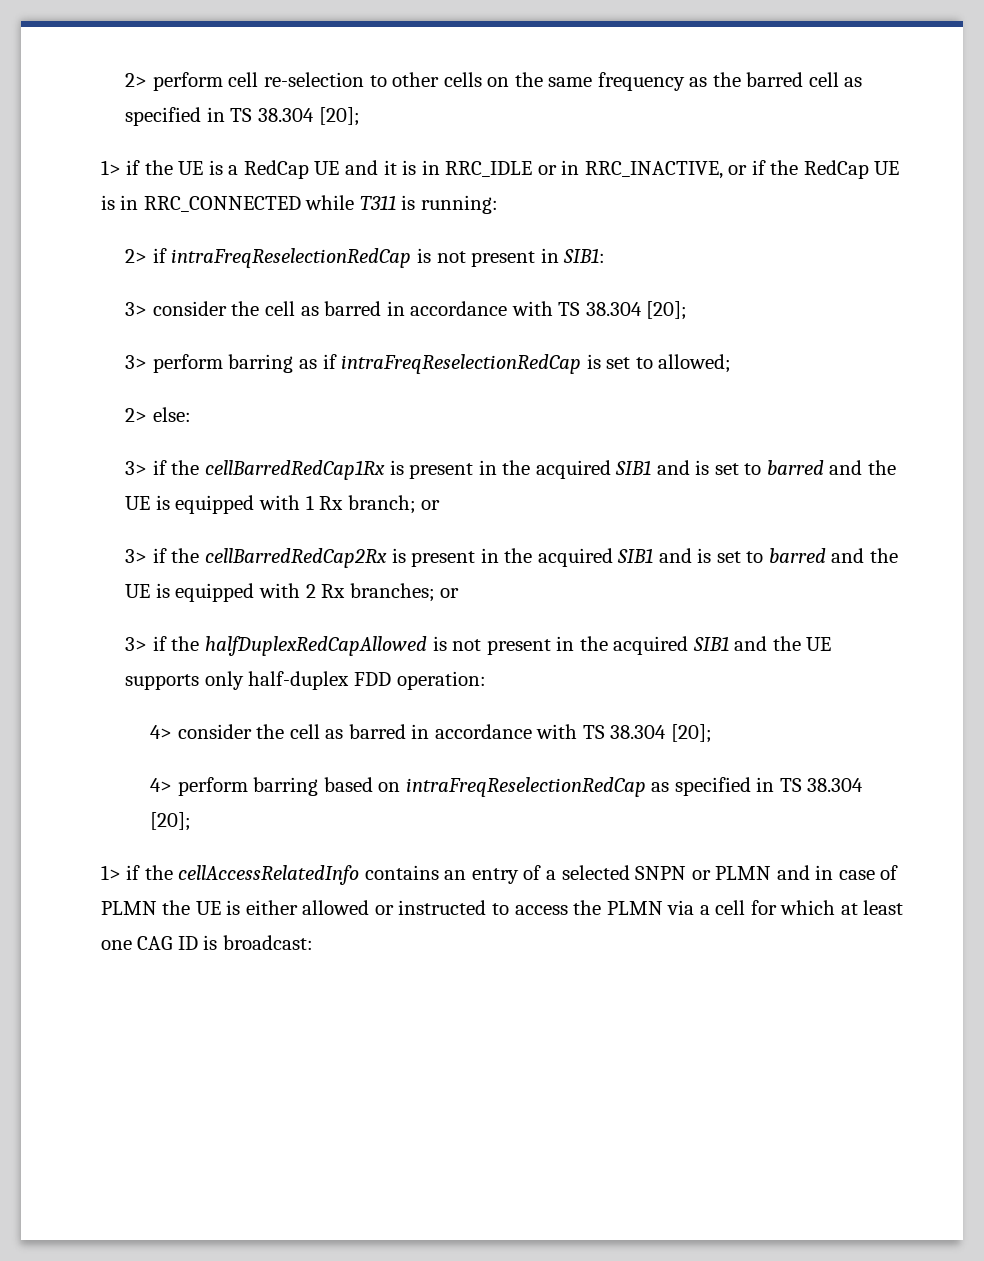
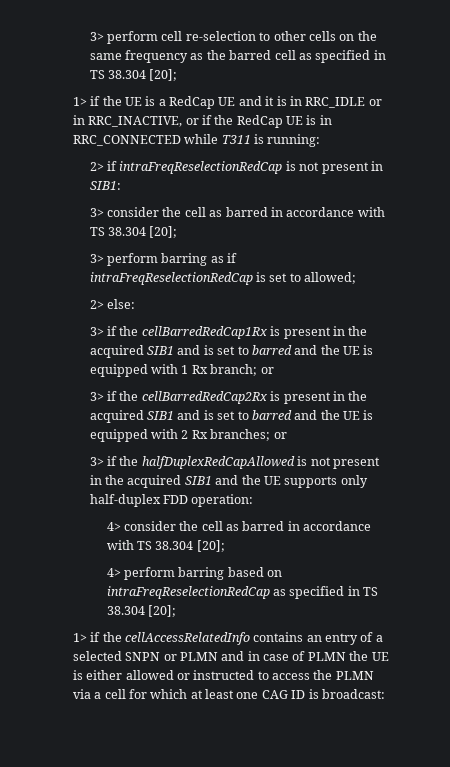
- 2> perform cell re-selection to other cells on the same frequency as the barred cell as specified in TS 38.304 [20];
+ 3> perform cell re-selection to other cells on the same frequency as the barred cell as specified in TS 38.304 [20];

